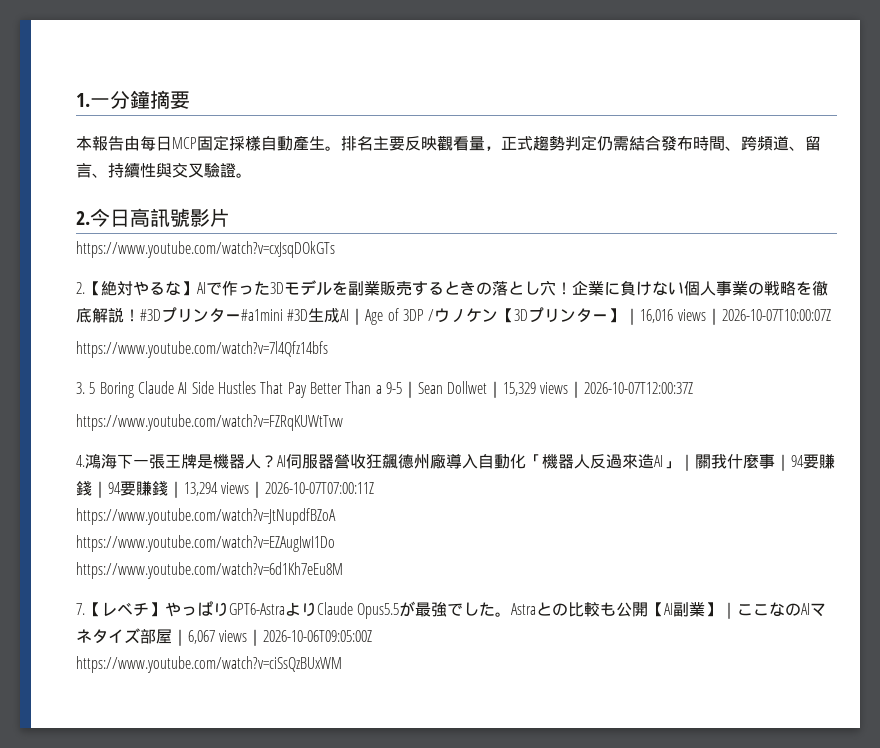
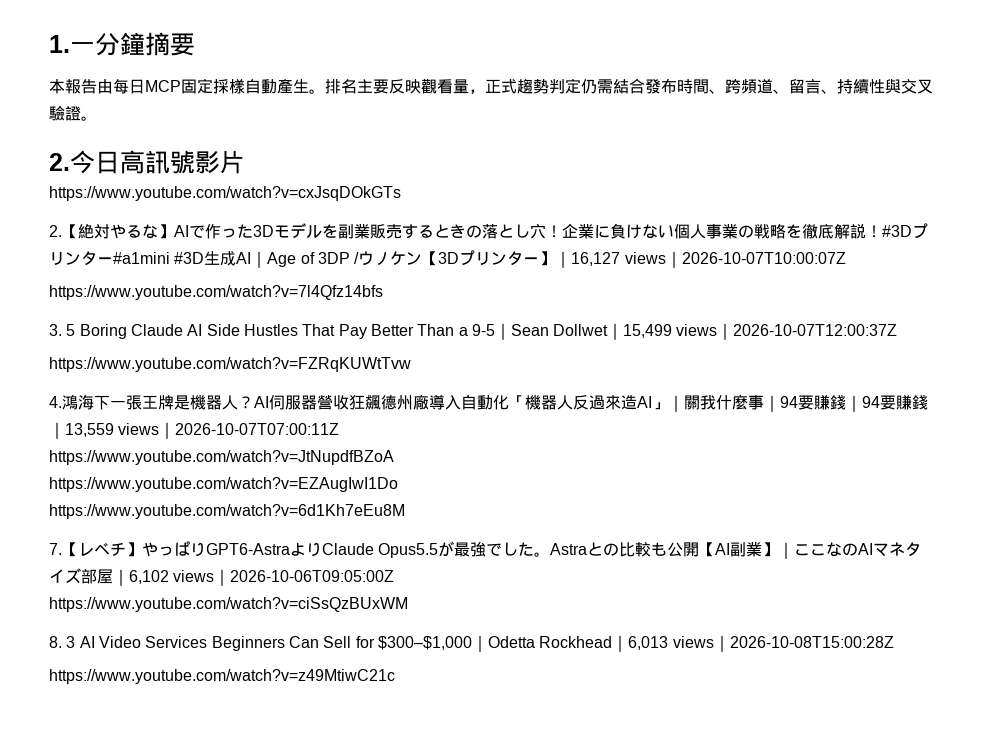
- #3Dプリンター#a1mini #3D生成AI｜Age of 3DP /ウノケン【3Dプリンター】｜16,016 views｜2026-10-07T10:00:07Z
+ #3Dプリンター#a1mini #3D生成AI｜Age of 3DP /ウノケン【3Dプリンター】｜16,127 views｜2026-10-07T10:00:07Z
- 3. 5 Boring Claude AI Side Hustles That Pay Better Than a 9-5｜Sean Dollwet｜15,329 views｜2026-10-07T12:00:37Z
+ 3. 5 Boring Claude AI Side Hustles That Pay Better Than a 9-5｜Sean Dollwet｜15,499 views｜2026-10-07T12:00:37Z
- AI伺服器營收狂飆德州廠導入自動化「機器人反過來造AI」｜關我什麼事｜94要賺錢｜94要賺錢｜13,294 views｜2026-10-07T07:00:11Z
+ AI伺服器營收狂飆德州廠導入自動化「機器人反過來造AI」｜關我什麼事｜94要賺錢｜94要賺錢｜13,559 views｜2026-10-07T07:00:11Z
- Astraとの比較も公開【AI副業】｜ここなのAIマネタイズ部屋｜6,067 views｜2026-10-06T09:05:00Z
+ Astraとの比較も公開【AI副業】｜ここなのAIマネタイズ部屋｜6,102 views｜2026-10-06T09:05:00Z
+ 8. 3 AI Video Services Beginners Can Sell for $300–$1,000｜Odetta Rockhead｜6,013 views｜2026-10-08T15:00:28Z
+ https://www.youtube.com/watch?v=z49MtiwC21c

